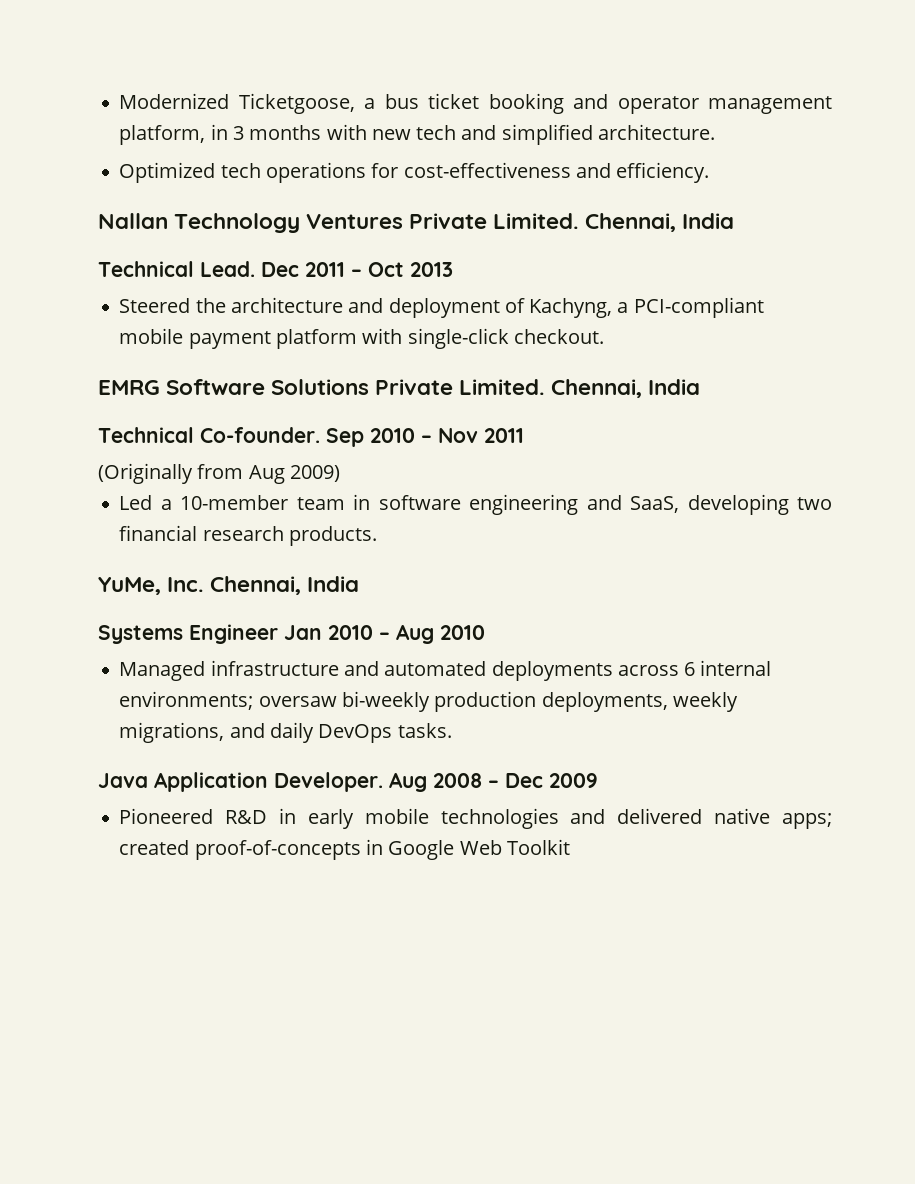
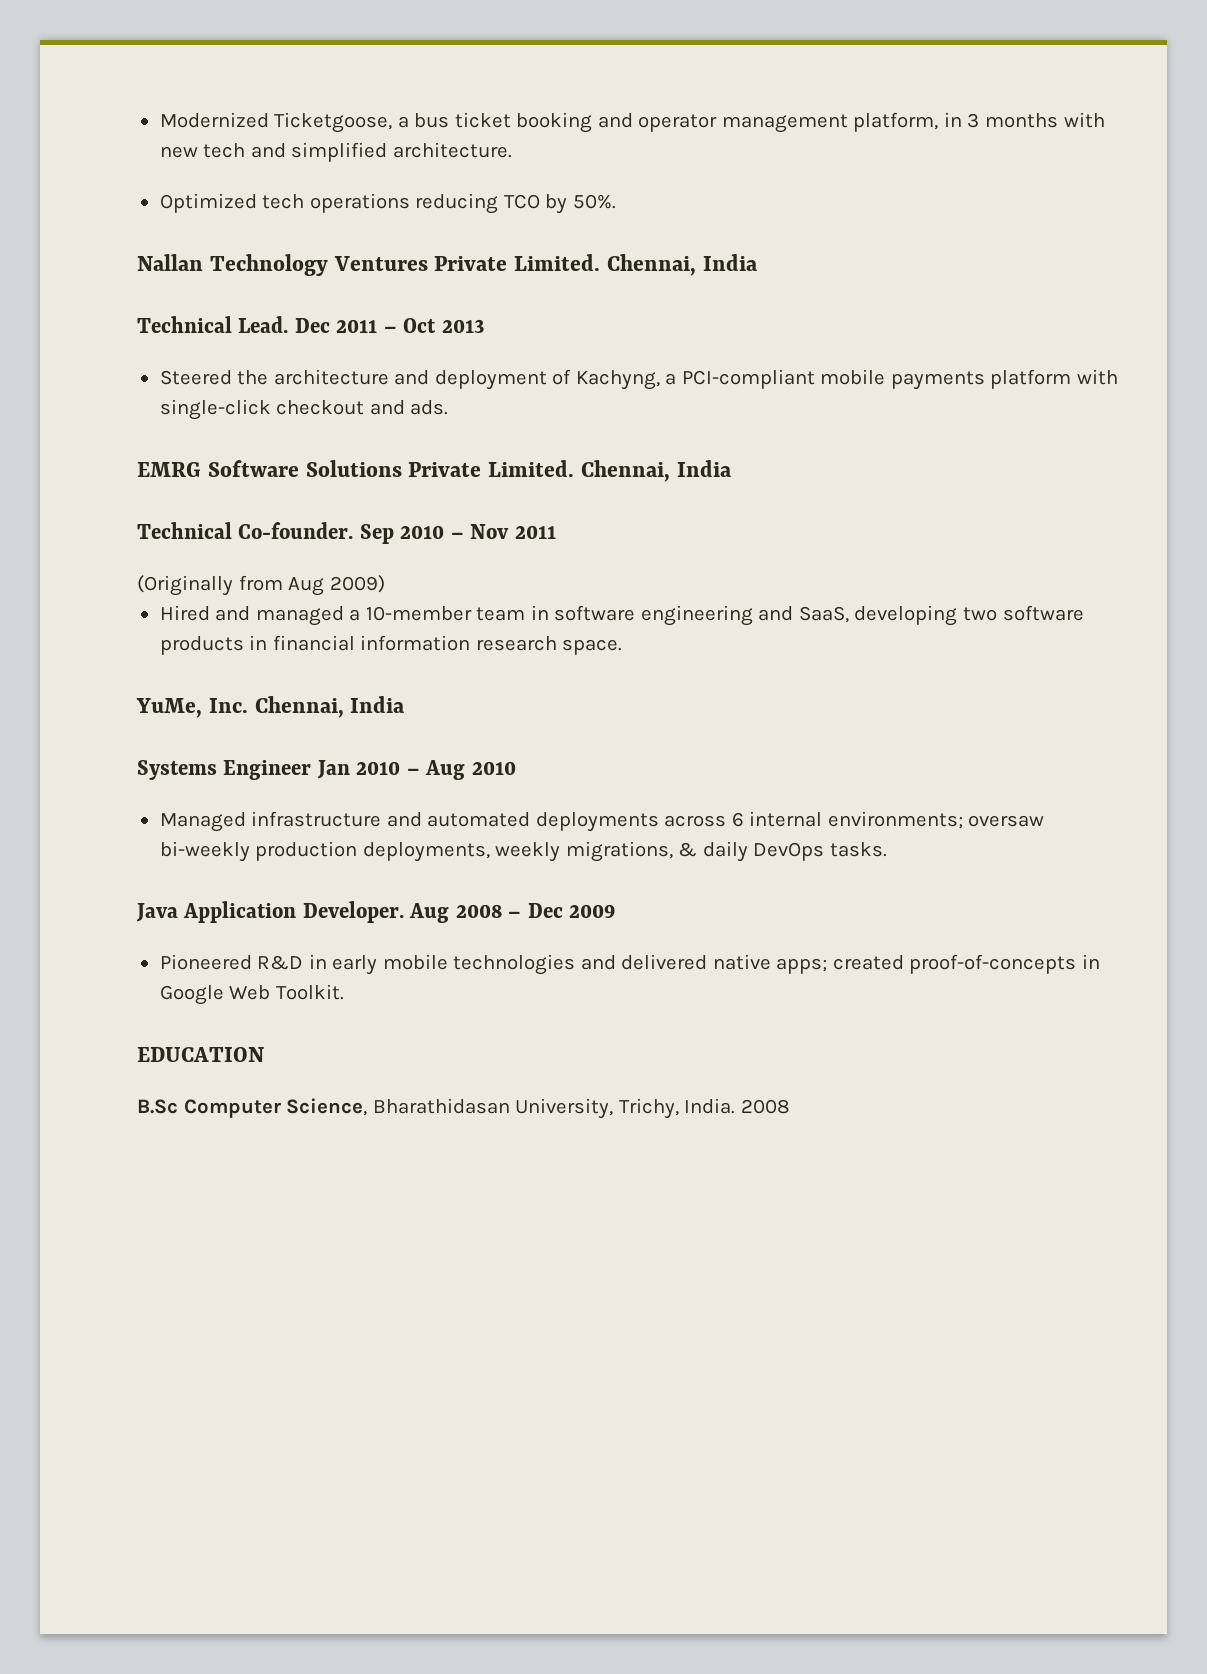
- Optimized tech operations for cost-effectiveness and efficiency.
+ Optimized tech operations reducing TCO by 50%.
- Steered the architecture and deployment of Kachyng, a PCI-compliant mobile payment platform with single-click checkout.
+ Steered the architecture and deployment of Kachyng, a PCI-compliant mobile payments platform with single-click checkout and ads.
- Led a 10-member team in software engineering and SaaS, developing two financial research products.
+ Hired and managed a 10-member team in software engineering and SaaS, developing two software products in financial information research space.
- Managed infrastructure and automated deployments across 6 internal environments; oversaw bi-weekly production deployments, weekly migrations, and daily DevOps tasks.
+ Managed infrastructure and automated deployments across 6 internal environments; oversaw bi-weekly production deployments, weekly migrations, & daily DevOps tasks.
- Pioneered R&D in early mobile technologies and delivered native apps; created proof-of-concepts in Google Web Toolkit
+ Pioneered R&D in early mobile technologies and delivered native apps; created proof-of-concepts in Google Web Toolkit.
+ EDUCATION
+ B.Sc Computer Science, Bharathidasan University, Trichy, India. 2008

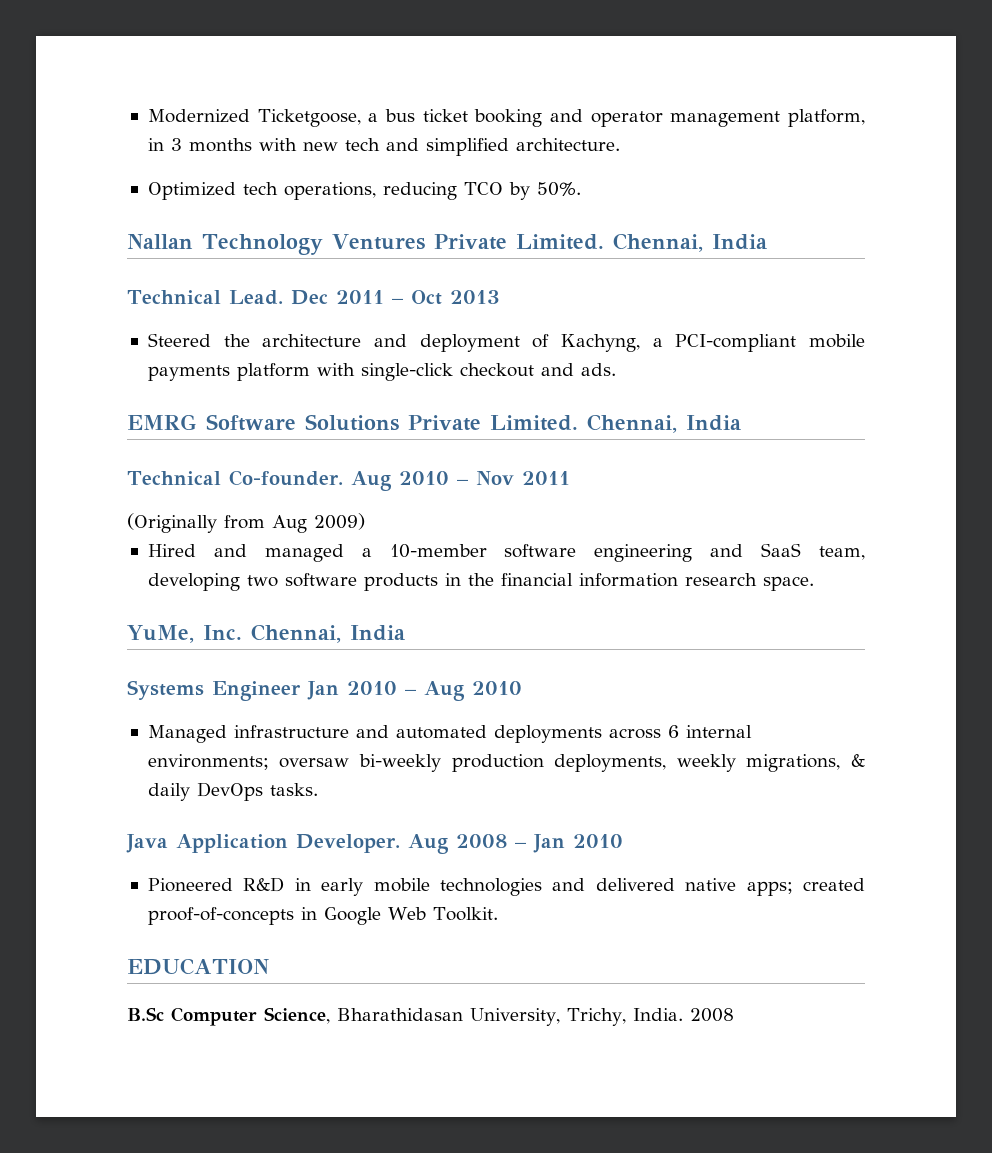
- Optimized tech operations reducing TCO by 50%.
+ Optimized tech operations, reducing TCO by 50%.
- Sep 2010 – Nov 2011
+ Aug 2010 – Nov 2011
- Hired and managed a 10-member team in software engineering and SaaS, developing two software products in financial information research space.
+ Hired and managed a 10-member software engineering and SaaS team, developing two software products in the financial information research space.
- Aug 2008 – Dec 2009
+ Aug 2008 – Jan 2010

